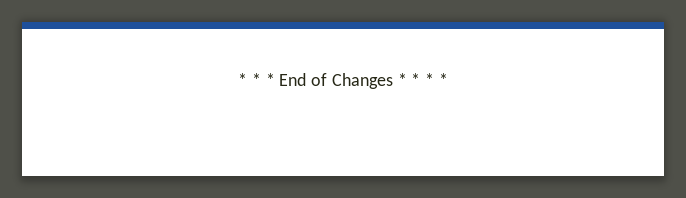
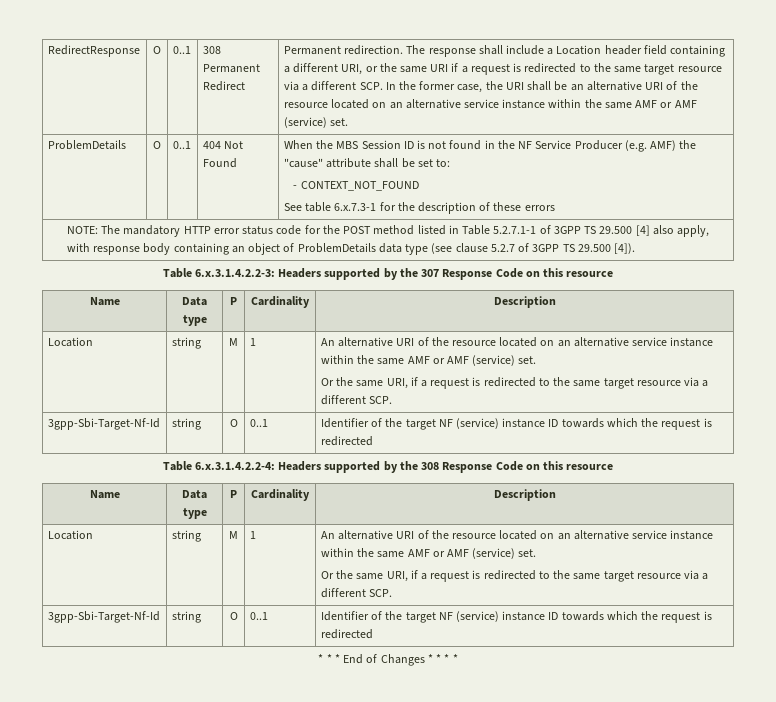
+ RedirectResponse | O | 0..1 | 308 Permanent Redirect | Permanent redirection. The response shall include a Location header field containing a different URI, or the same URI if a request is redirected to the same target resource via a different SCP. In the former case, the URI shall be an alternative URI of the resource located on an alternative service instance within the same AMF or AMF (service) set.
+ ProblemDetails | O | 0..1 | 404 Not Found | When the MBS Session ID is not found in the NF Service Producer (e.g. AMF) the "cause" attribute shall be set to:
+ - CONTEXT_NOT_FOUND
+ See table 6.x.7.3-1 for the description of these errors
+ NOTE: The mandatory HTTP error status code for the POST method listed in Table 5.2.7.1-1 of 3GPP TS 29.500 [4] also apply, with response body containing an object of ProblemDetails data type (see clause 5.2.7 of 3GPP TS 29.500 [4]).
+ Table 6.x.3.1.4.2.2-3: Headers supported by the 307 Response Code on this resource
+ Name | Data type | P | Cardinality | Description
+ Location | string | M | 1 | An alternative URI of the resource located on an alternative service instance within the same AMF or AMF (service) set.
+ Or the same URI, if a request is redirected to the same target resource via a different SCP.
+ 3gpp-Sbi-Target-Nf-Id | string | O | 0..1 | Identifier of the target NF (service) instance ID towards which the request is redirected
+ Table 6.x.3.1.4.2.2-4: Headers supported by the 308 Response Code on this resource
+ Name | Data type | P | Cardinality | Description
+ Location | string | M | 1 | An alternative URI of the resource located on an alternative service instance within the same AMF or AMF (service) set.
+ Or the same URI, if a request is redirected to the same target resource via a different SCP.
+ 3gpp-Sbi-Target-Nf-Id | string | O | 0..1 | Identifier of the target NF (service) instance ID towards which the request is redirected

